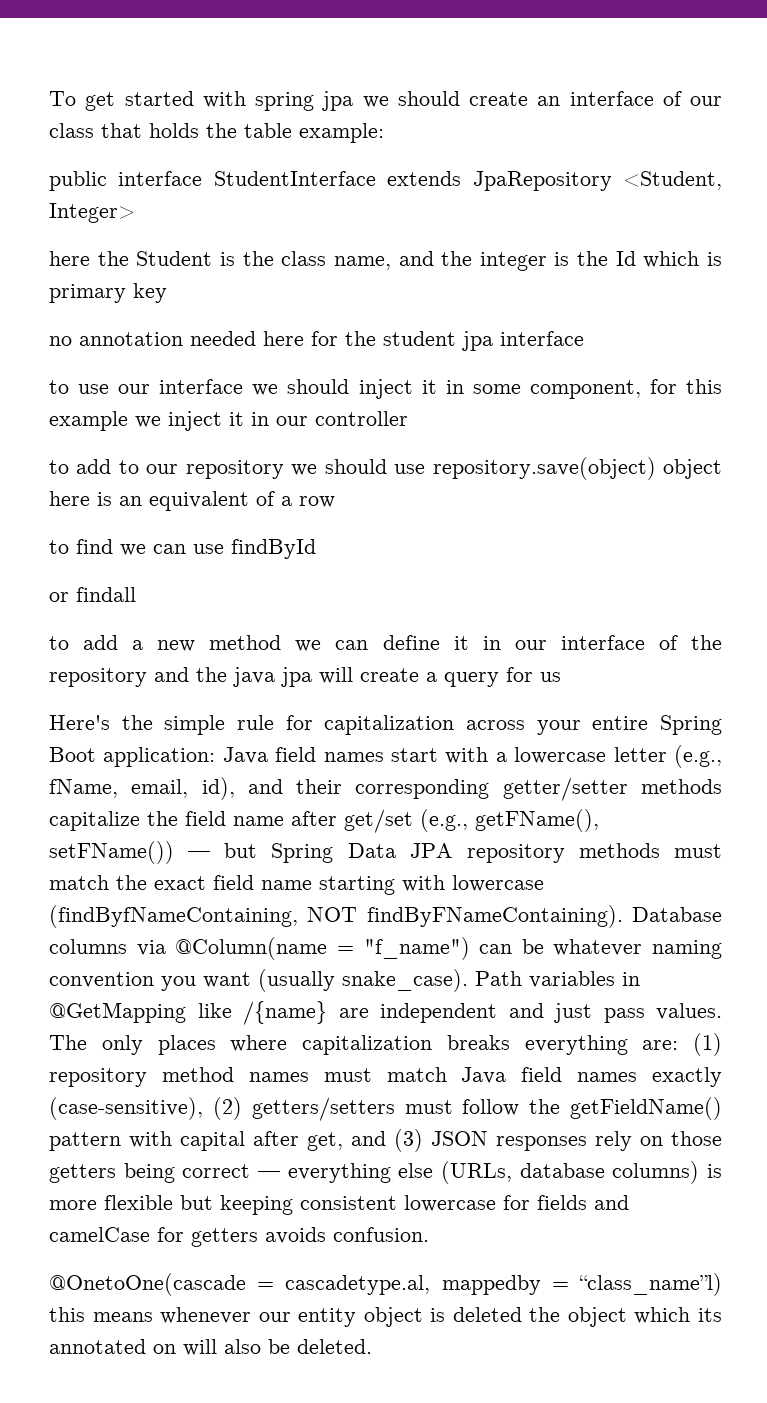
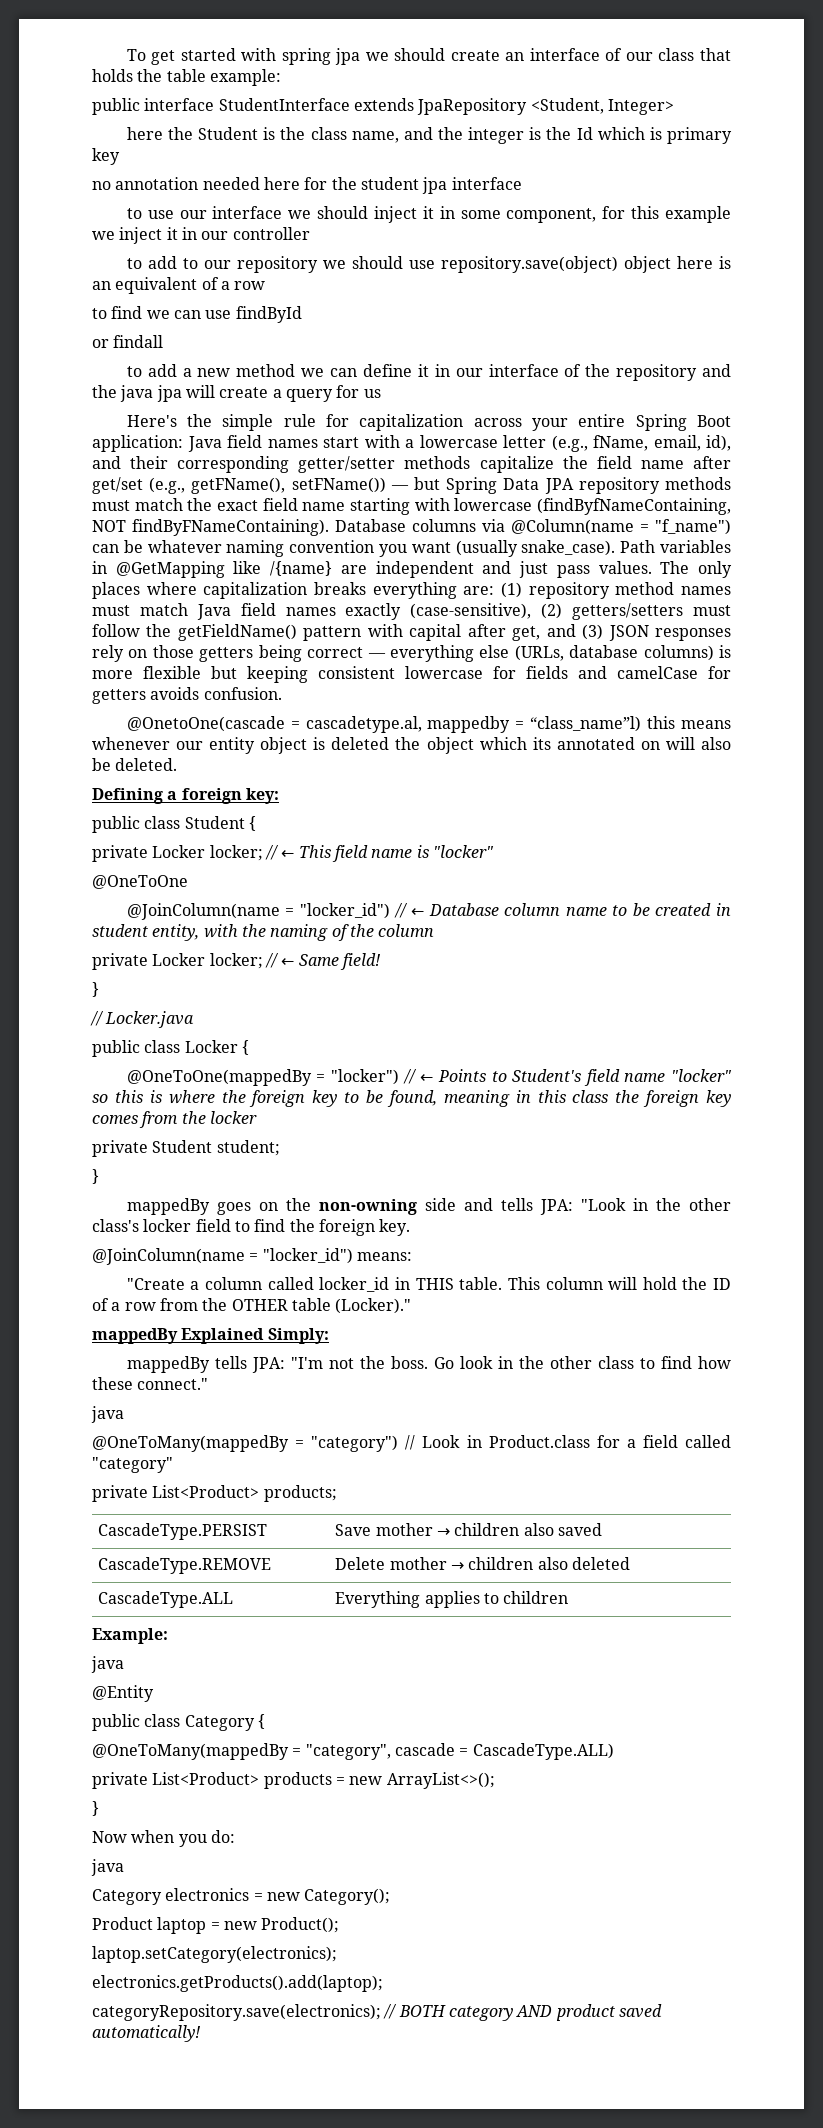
+ Defining a foreign key:
+ public class Student {
+ private Locker locker; // ← This field name is "locker"
+ @OneToOne
+ @JoinColumn(name = "locker_id") // ← Database column name to be created in student entity, with the naming of the column
+ private Locker locker; // ← Same field!
+ }
+ // Locker.java
+ public class Locker {
+ @OneToOne(mappedBy = "locker") // ← Points to Student's field name "locker" so this is where the foreign key to be found, meaning in this class the foreign key comes from the locker
+ private Student student;
+ }
+ mappedBy goes on the non-owning side and tells JPA: "Look in the other class's locker field to find the foreign key.
+ @JoinColumn(name = "locker_id") means:
+ "Create a column called locker_id in THIS table. This column will hold the ID of a row from the OTHER table (Locker)."
+ mappedBy Explained Simply:
+ mappedBy tells JPA: "I'm not the boss. Go look in the other class to find how these connect."
+ java
+ @OneToMany(mappedBy = "category") // Look in Product.class for a field called "category"
+ private List<Product> products;
+ CascadeType.PERSIST | Save mother → children also saved
+ CascadeType.REMOVE | Delete mother → children also deleted
+ CascadeType.ALL | Everything applies to children
+ Example:
+ java
+ @Entity
+ public class Category {
+ @OneToMany(mappedBy = "category", cascade = CascadeType.ALL)
+ private List<Product> products = new ArrayList<>();
+ }
+ Now when you do:
+ java
+ Category electronics = new Category();
+ Product laptop = new Product();
+ laptop.setCategory(electronics);
+ electronics.getProducts().add(laptop);
+ categoryRepository.save(electronics); // BOTH category AND product saved automatically!

